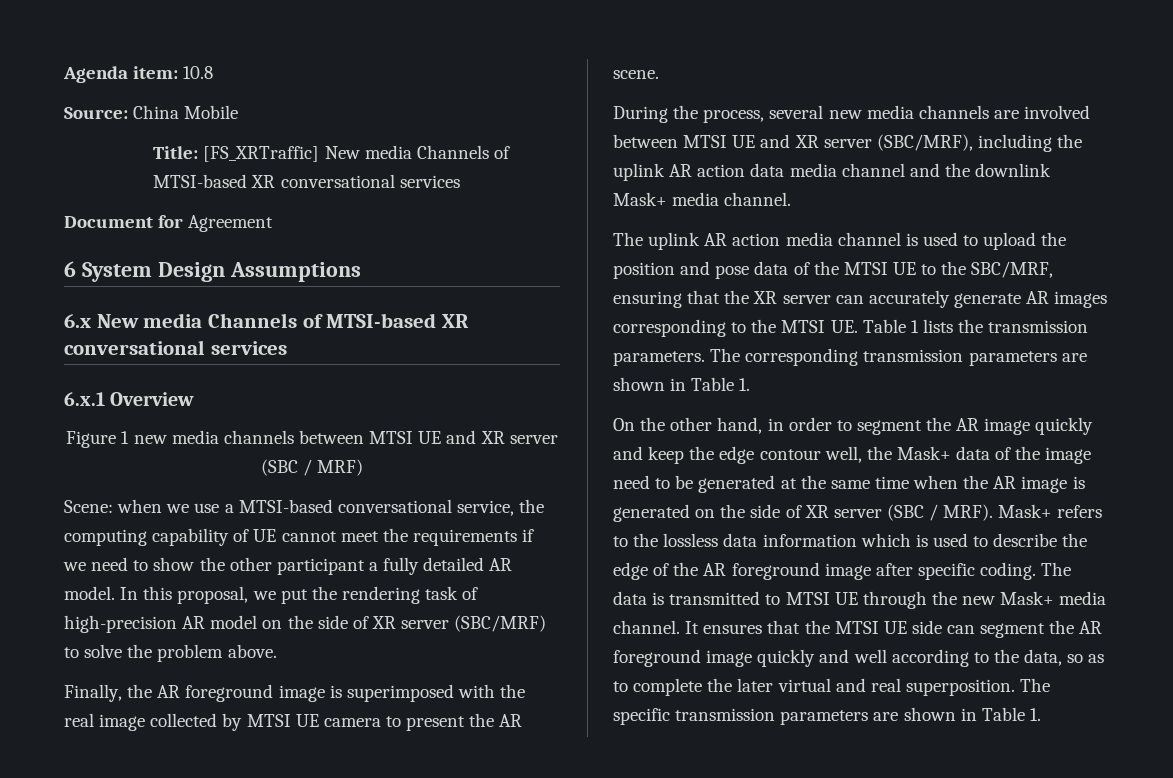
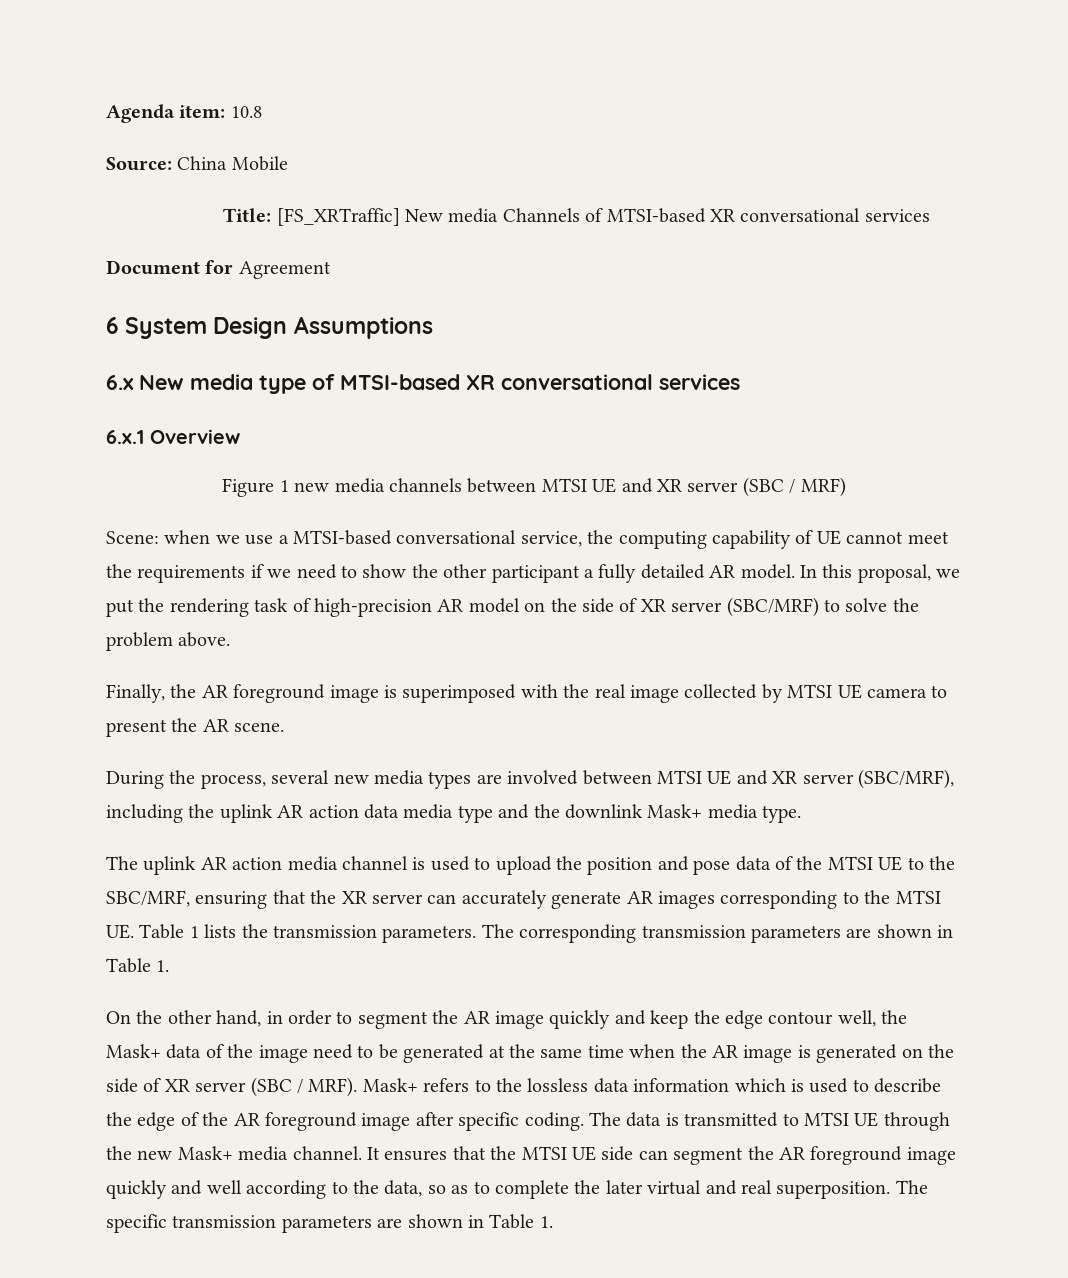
- 6.x New media Channels of MTSI-based XR conversational services
+ 6.x New media type of MTSI-based XR conversational services
- During the process, several new media channels are involved between MTSI UE and XR server (SBC/MRF), including the uplink AR action data media channel and the downlink Mask+ media channel.
+ During the process, several new media types are involved between MTSI UE and XR server (SBC/MRF), including the uplink AR action data media type and the downlink Mask+ media type.

